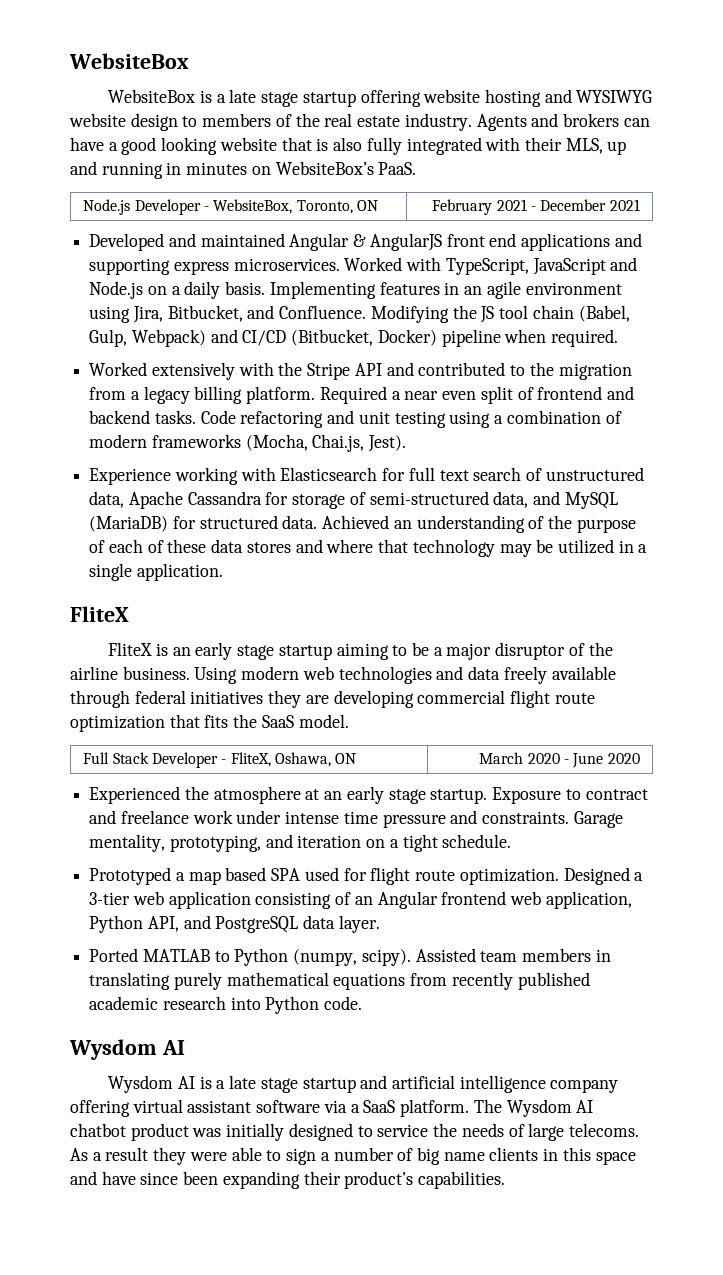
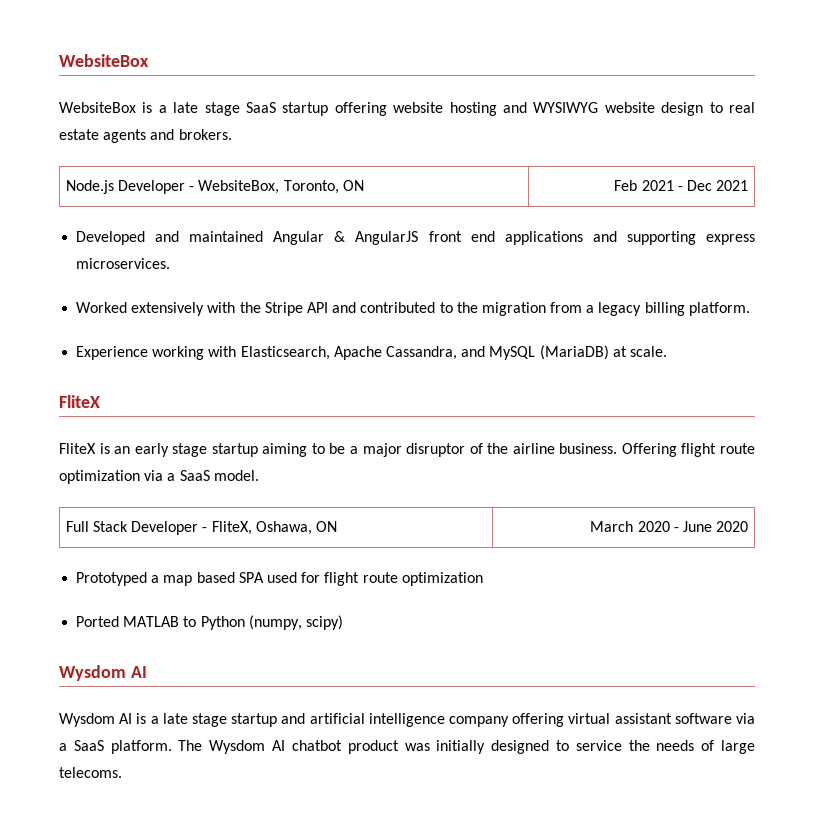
- WebsiteBox is a late stage startup offering website hosting and WYSIWYG website design to members of the real estate industry. Agents and brokers can have a good looking website that is also fully integrated with their MLS, up and running in minutes on WebsiteBox’s PaaS.
+ WebsiteBox is a late stage SaaS startup offering website hosting and WYSIWYG website design to real estate agents and brokers.
- Node.js Developer - WebsiteBox, Toronto, ON | February 2021 - December 2021
+ Node.js Developer - WebsiteBox, Toronto, ON | Feb 2021 - Dec 2021
- Worked with TypeScript, JavaScript and Node.js on a daily basis. Implementing features in an agile environment using Jira, Bitbucket, and Confluence. Modifying the JS tool chain (Babel, Gulp, Webpack) and CI/CD (Bitbucket, Docker) pipeline when required.
- Worked extensively with the Stripe API and contributed to the migration from a legacy billing platform. Required a near even split of frontend and backend tasks. Code refactoring and unit testing using a combination of modern frameworks (Mocha, Chai.js, Jest).
- Experience working with Elasticsearch for full text search of unstructured data, Apache Cassandra for storage of semi-structured data, and MySQL (MariaDB) for structured data. Achieved an understanding of the purpose of each of these data stores and where that technology may be utilized in a single application.
+ Worked extensively with the Stripe API and contributed to the migration from a legacy billing platform.
+ Experience working with Elasticsearch, Apache Cassandra, and MySQL (MariaDB) at scale.
- Using modern web technologies and data freely available through federal initiatives they are developing commercial flight route optimization that fits the SaaS model.
+ Offering flight route optimization via a SaaS model.
- Experienced the atmosphere at an early stage startup. Exposure to contract and freelance work under intense time pressure and constraints. Garage mentality, prototyping, and iteration on a tight schedule.
- Prototyped a map based SPA used for flight route optimization. Designed a 3-tier web application consisting of an Angular frontend web application, Python API, and PostgreSQL data layer.
+ Prototyped a map based SPA used for flight route optimization
- Ported MATLAB to Python (numpy, scipy). Assisted team members in translating purely mathematical equations from recently published academic research into Python code.
+ Ported MATLAB to Python (numpy, scipy)
- As a result they were able to sign a number of big name clients in this space and have since been expanding their product’s capabilities.

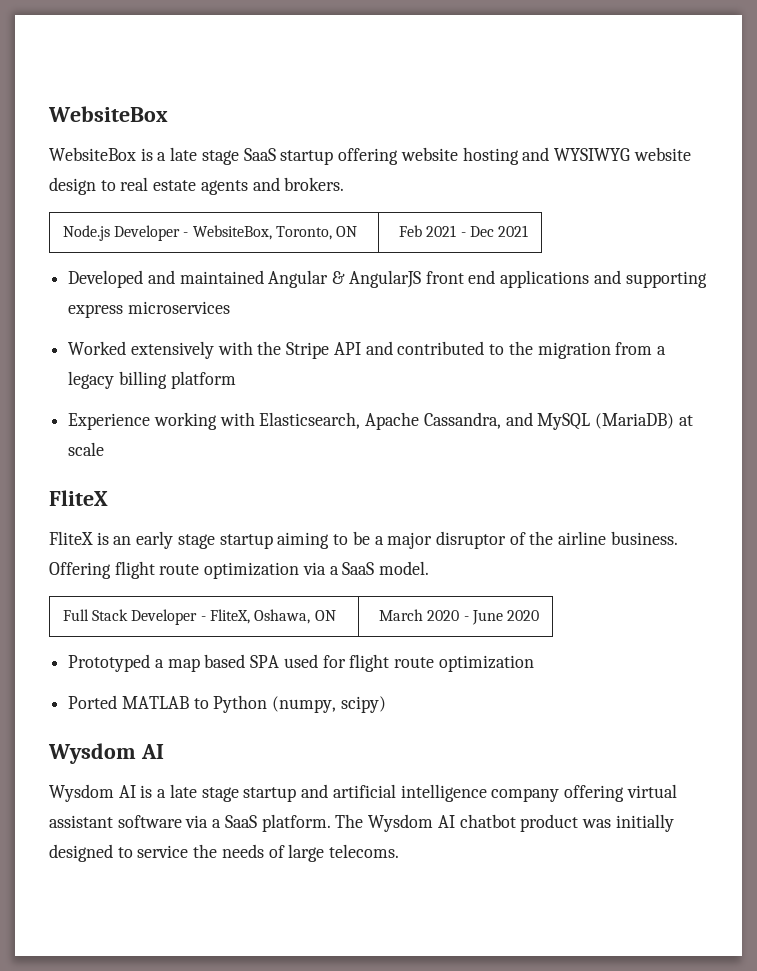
- Developed and maintained Angular & AngularJS front end applications and supporting express microservices.
+ Developed and maintained Angular & AngularJS front end applications and supporting express microservices
- Worked extensively with the Stripe API and contributed to the migration from a legacy billing platform.
+ Worked extensively with the Stripe API and contributed to the migration from a legacy billing platform
- Experience working with Elasticsearch, Apache Cassandra, and MySQL (MariaDB) at scale.
+ Experience working with Elasticsearch, Apache Cassandra, and MySQL (MariaDB) at scale

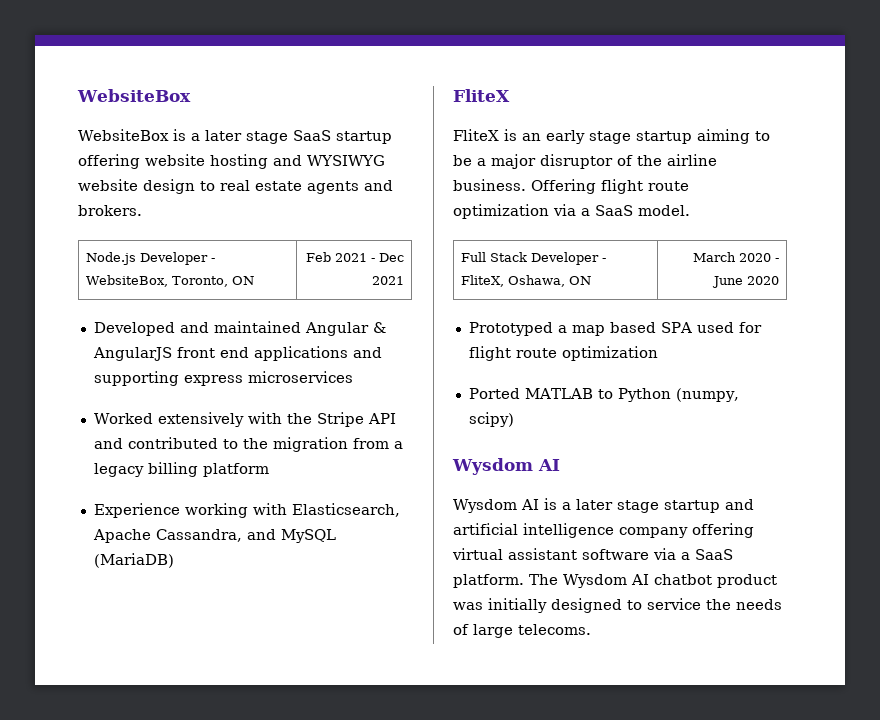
- WebsiteBox is a late stage SaaS startup offering website hosting and WYSIWYG website design to real estate agents and brokers.
+ WebsiteBox is a later stage SaaS startup offering website hosting and WYSIWYG website design to real estate agents and brokers.
- Experience working with Elasticsearch, Apache Cassandra, and MySQL (MariaDB) at scale
+ Experience working with Elasticsearch, Apache Cassandra, and MySQL (MariaDB)
- Wysdom AI is a late stage startup and artificial intelligence company offering virtual assistant software via a SaaS platform.
+ Wysdom AI is a later stage startup and artificial intelligence company offering virtual assistant software via a SaaS platform.

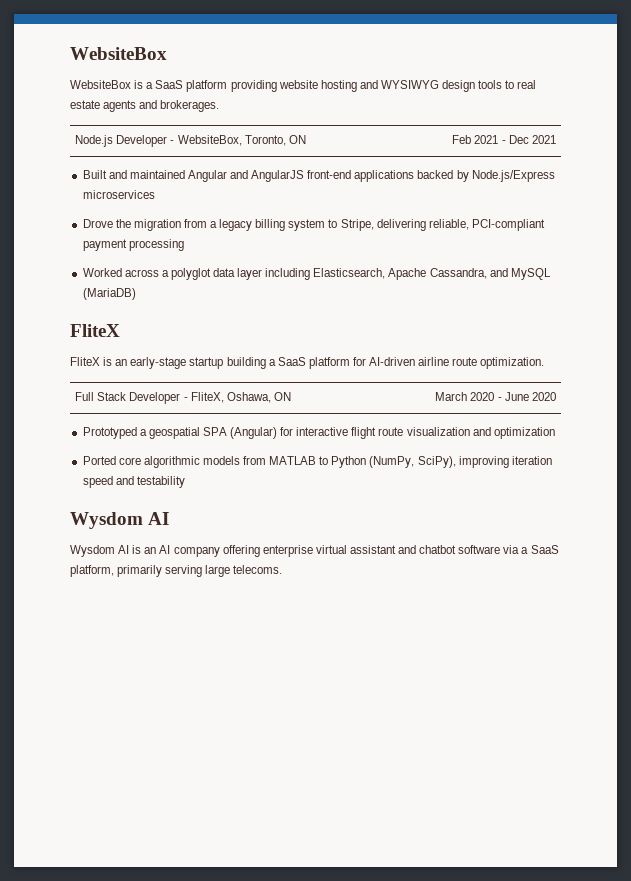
- WebsiteBox is a later stage SaaS startup offering website hosting and WYSIWYG website design to real estate agents and brokers.
+ WebsiteBox is a SaaS platform providing website hosting and WYSIWYG design tools to real estate agents and brokerages.
- Developed and maintained Angular & AngularJS front end applications and supporting express microservices
- Worked extensively with the Stripe API and contributed to the migration from a legacy billing platform
- Experience working with Elasticsearch, Apache Cassandra, and MySQL (MariaDB)
+ Built and maintained Angular and AngularJS front-end applications backed by Node.js/Express microservices
+ Drove the migration from a legacy billing system to Stripe, delivering reliable, PCI-compliant payment processing
+ Worked across a polyglot data layer including Elasticsearch, Apache Cassandra, and MySQL (MariaDB)
- FliteX is an early stage startup aiming to be a major disruptor of the airline business. Offering flight route optimization via a SaaS model.
+ FliteX is an early-stage startup building a SaaS platform for AI-driven airline route optimization.
- Prototyped a map based SPA used for flight route optimization
- Ported MATLAB to Python (numpy, scipy)
+ Prototyped a geospatial SPA (Angular) for interactive flight route visualization and optimization
+ Ported core algorithmic models from MATLAB to Python (NumPy, SciPy), improving iteration speed and testability
- Wysdom AI is a later stage startup and artificial intelligence company offering virtual assistant software via a SaaS platform. The Wysdom AI chatbot product was initially designed to service the needs of large telecoms.
+ Wysdom AI is an AI company offering enterprise virtual assistant and chatbot software via a SaaS platform, primarily serving large telecoms.

